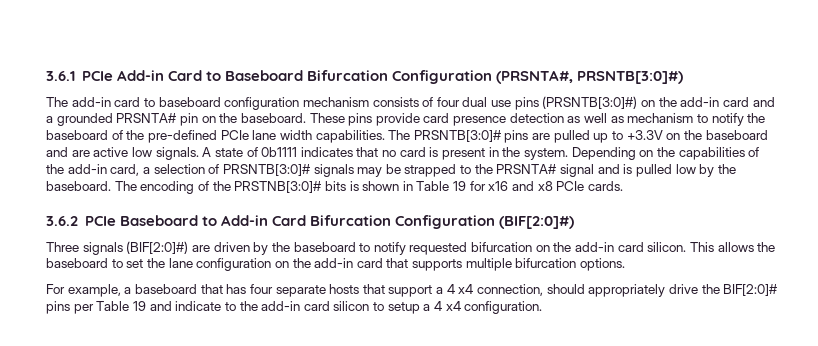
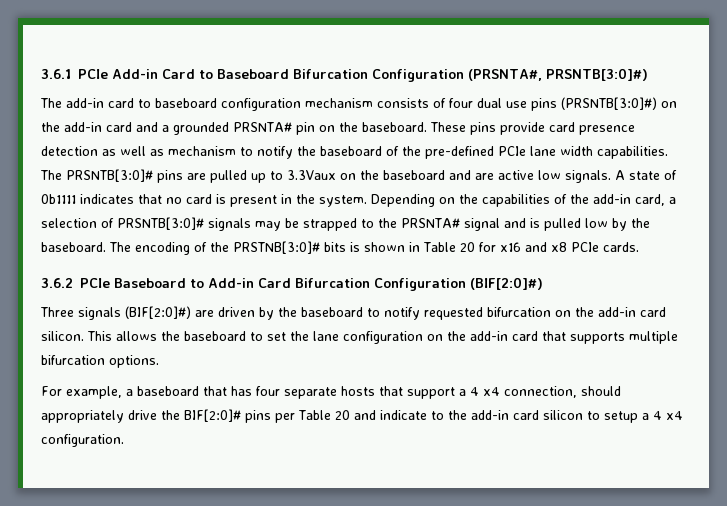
- The PRSNTB[3:0]# pins are pulled up to +3.3V on the baseboard and are active low signals.
+ The PRSNTB[3:0]# pins are pulled up to 3.3Vaux on the baseboard and are active low signals.
- The encoding of the PRSTNB[3:0]# bits is shown in Table 19 for x16 and x8 PCIe cards.
+ The encoding of the PRSTNB[3:0]# bits is shown in Table 20 for x16 and x8 PCIe cards.
- For example, a baseboard that has four separate hosts that support a 4 x4 connection, should appropriately drive the BIF[2:0]# pins per Table 19 and indicate to the add-in card silicon to setup a 4 x4 configuration.
+ For example, a baseboard that has four separate hosts that support a 4 x4 connection, should appropriately drive the BIF[2:0]# pins per Table 20 and indicate to the add-in card silicon to setup a 4 x4 configuration.

